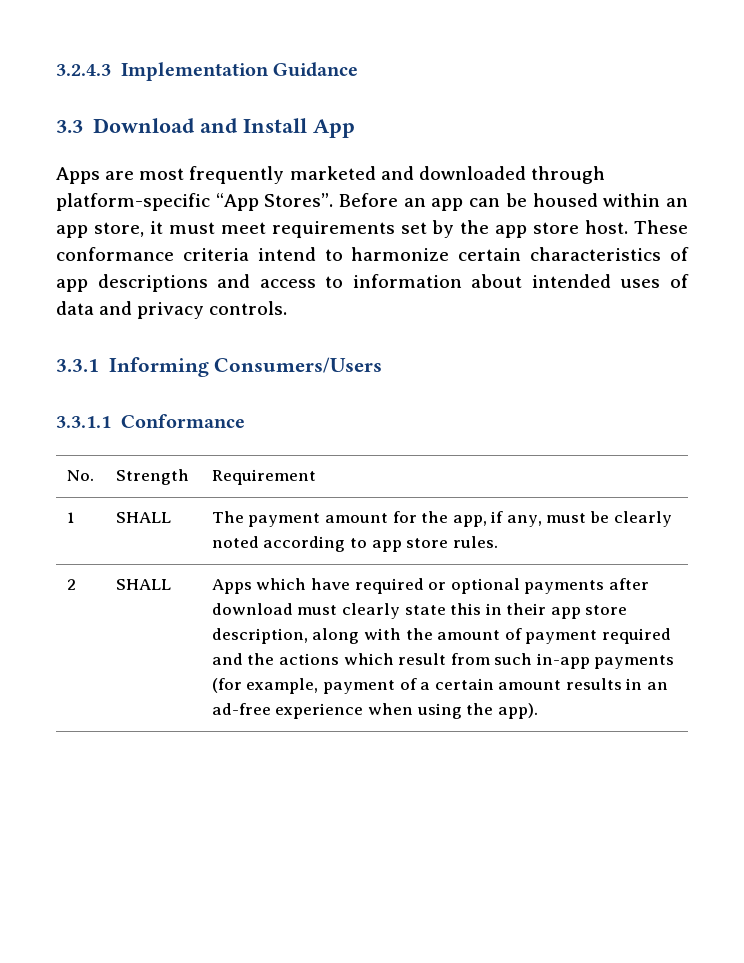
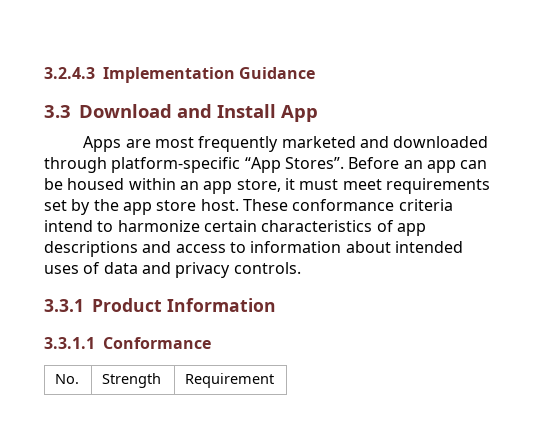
- 3.3.1 Informing Consumers/Users
+ 3.3.1 Product Information
- 1 | SHALL | The payment amount for the app, if any, must be clearly noted according to app store rules.
- 2 | SHALL | Apps which have required or optional payments after download must clearly state this in their app store description, along with the amount of payment required and the actions which result from such in-app payments (for example, payment of a certain amount results in an ad-free experience when using the app).

